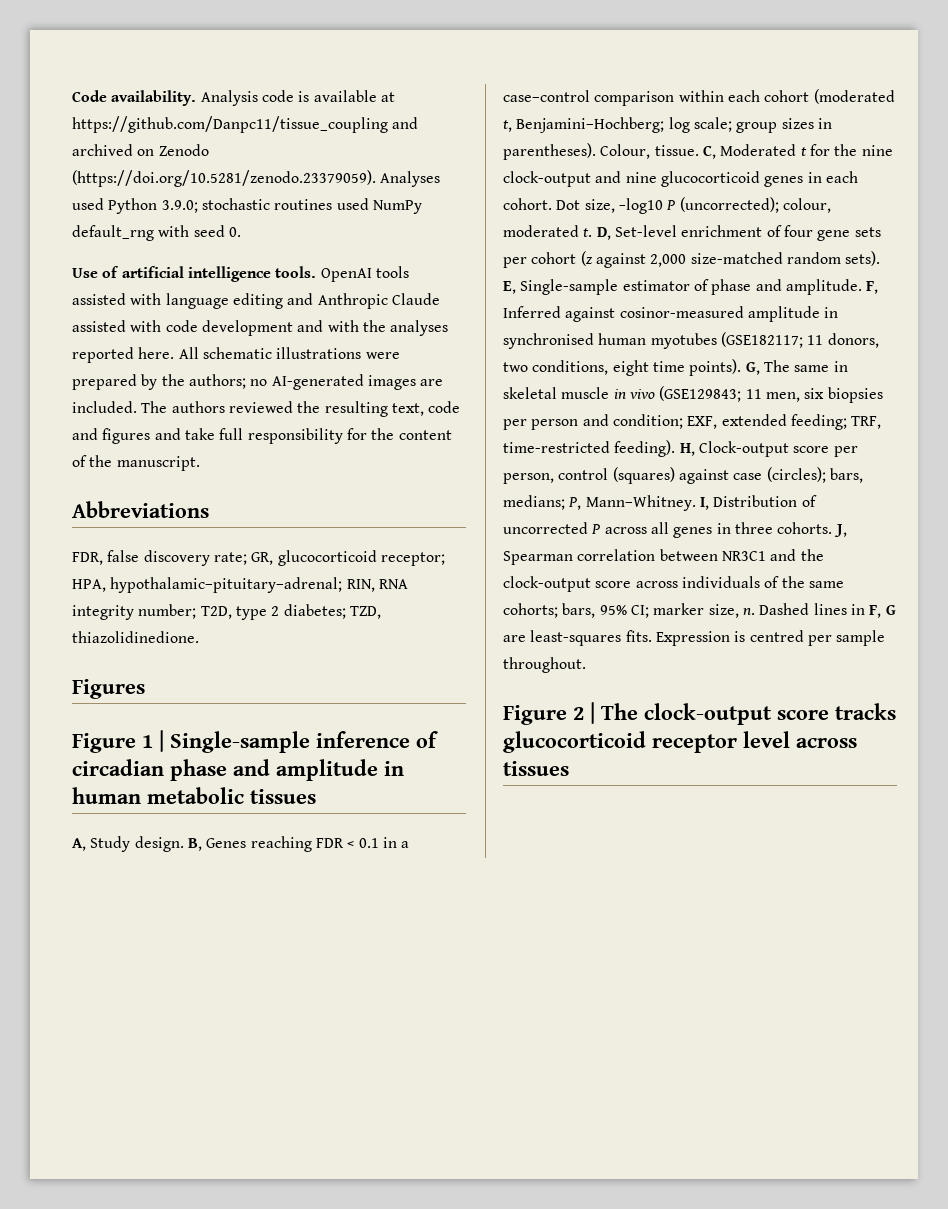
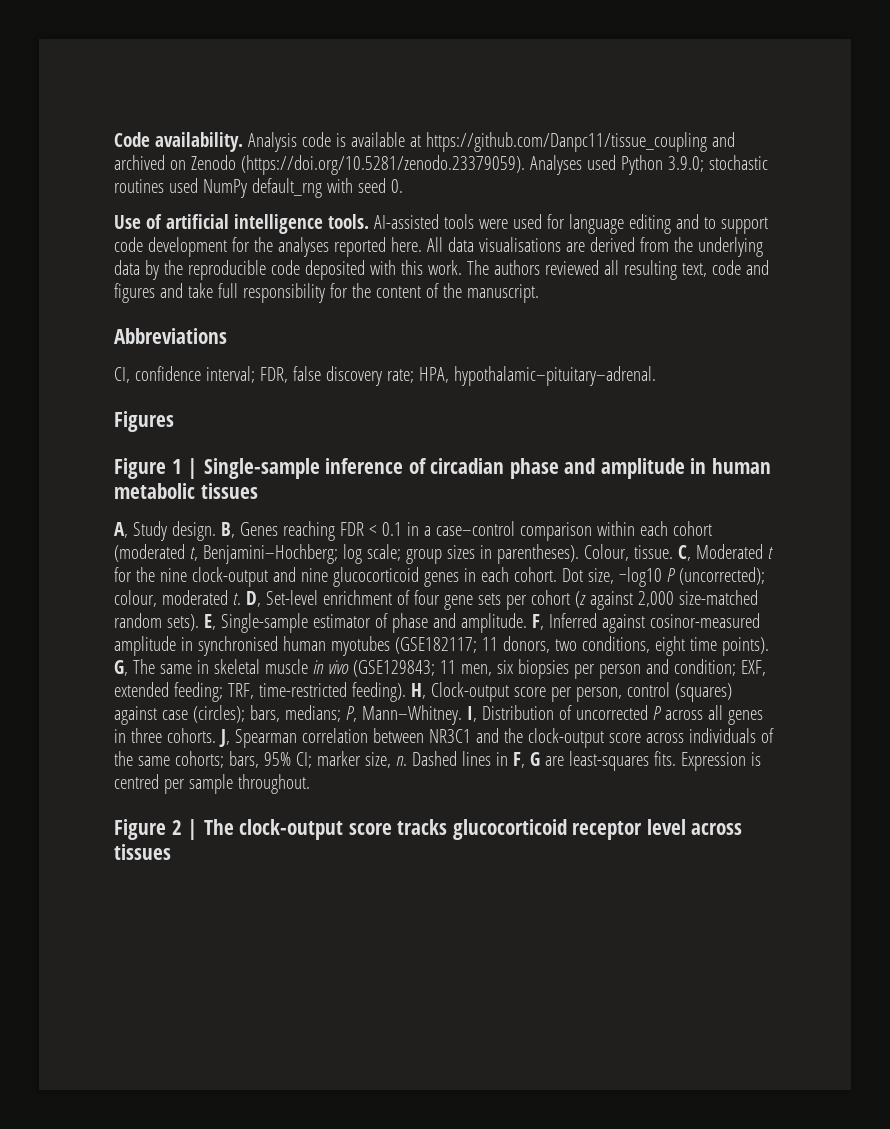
- OpenAI tools assisted with language editing and Anthropic Claude assisted with code development and with the analyses reported here.
+ AI-assisted tools were used for language editing and to support code development for the analyses reported here.
- All schematic illustrations were prepared by the authors; no AI-generated images are included.
+ All data visualisations are derived from the underlying data by the reproducible code deposited with this work.
- The authors reviewed the resulting text, code and figures and take full responsibility for the content of the manuscript.
+ The authors reviewed all resulting text, code and figures and take full responsibility for the content of the manuscript.
- FDR, false discovery rate; GR, glucocorticoid receptor; HPA, hypothalamic–pituitary–adrenal; RIN, RNA integrity number; T2D, type 2 diabetes; TZD, thiazolidinedione.
+ CI, confidence interval; FDR, false discovery rate; HPA, hypothalamic–pituitary–adrenal.

